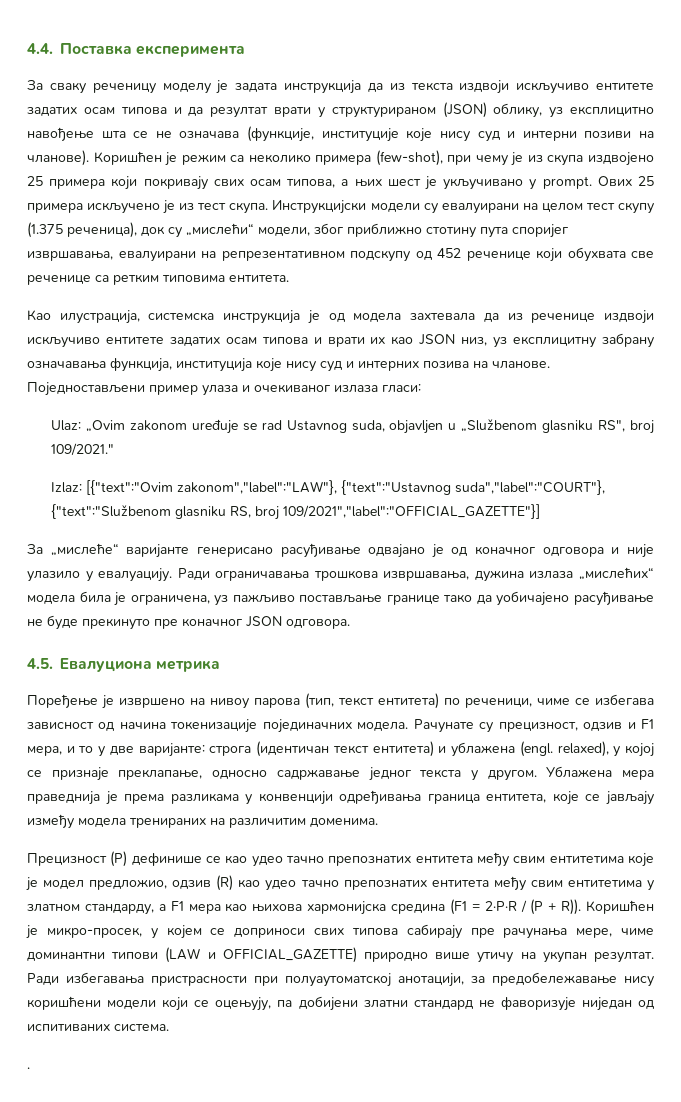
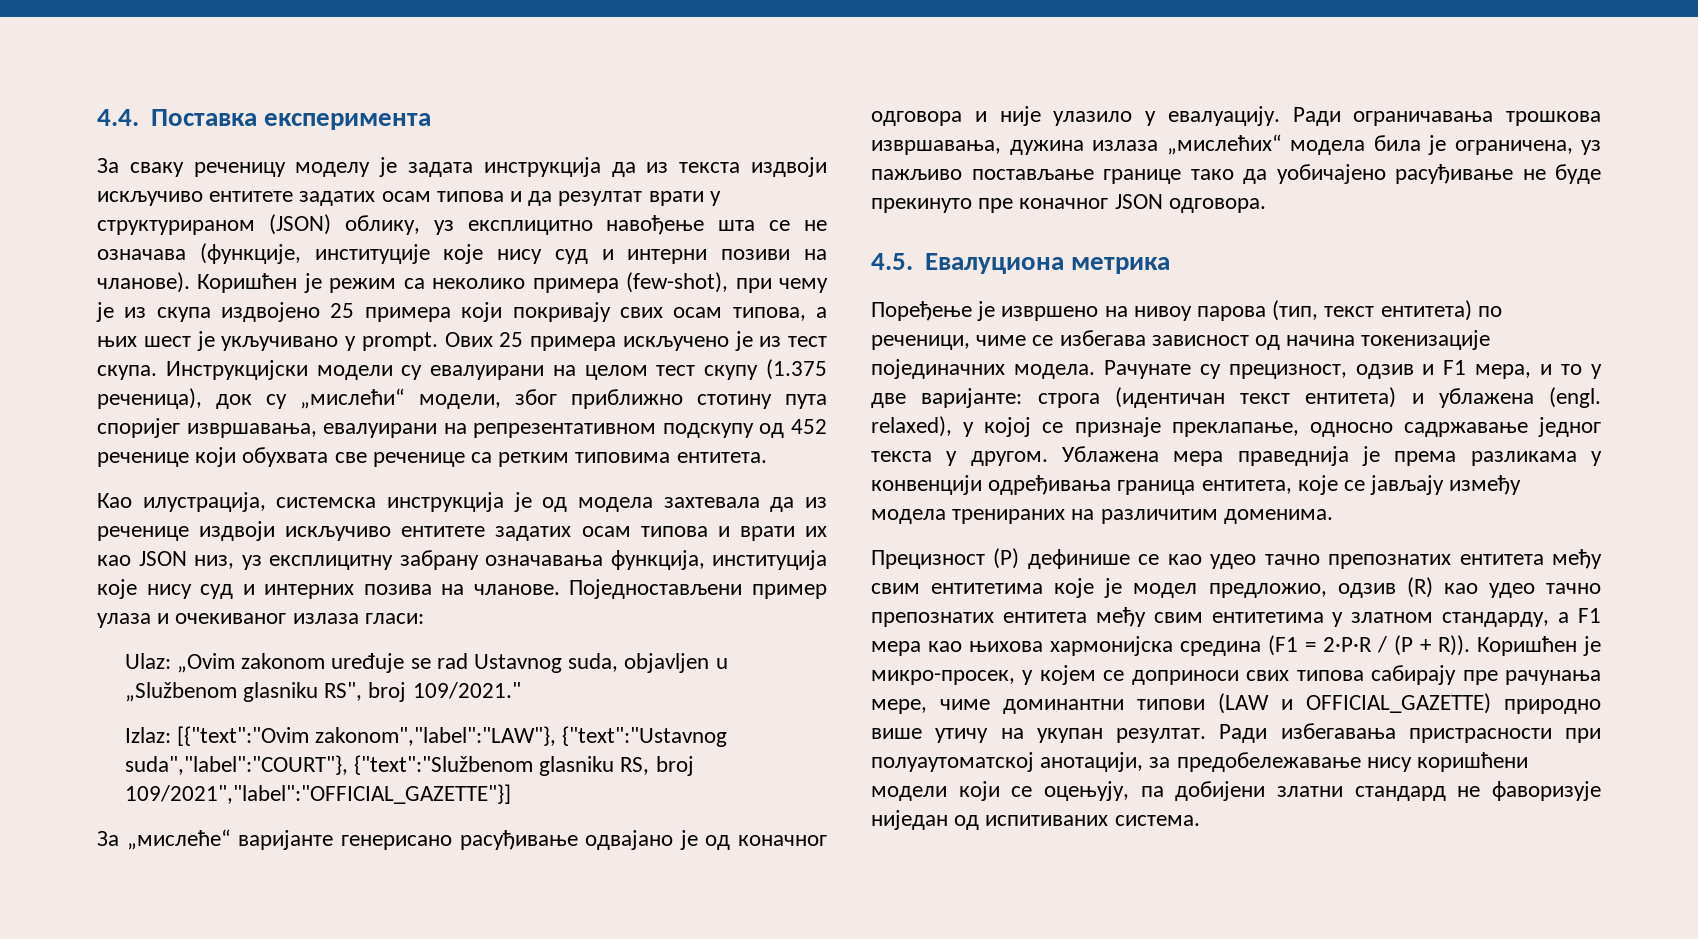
- .

